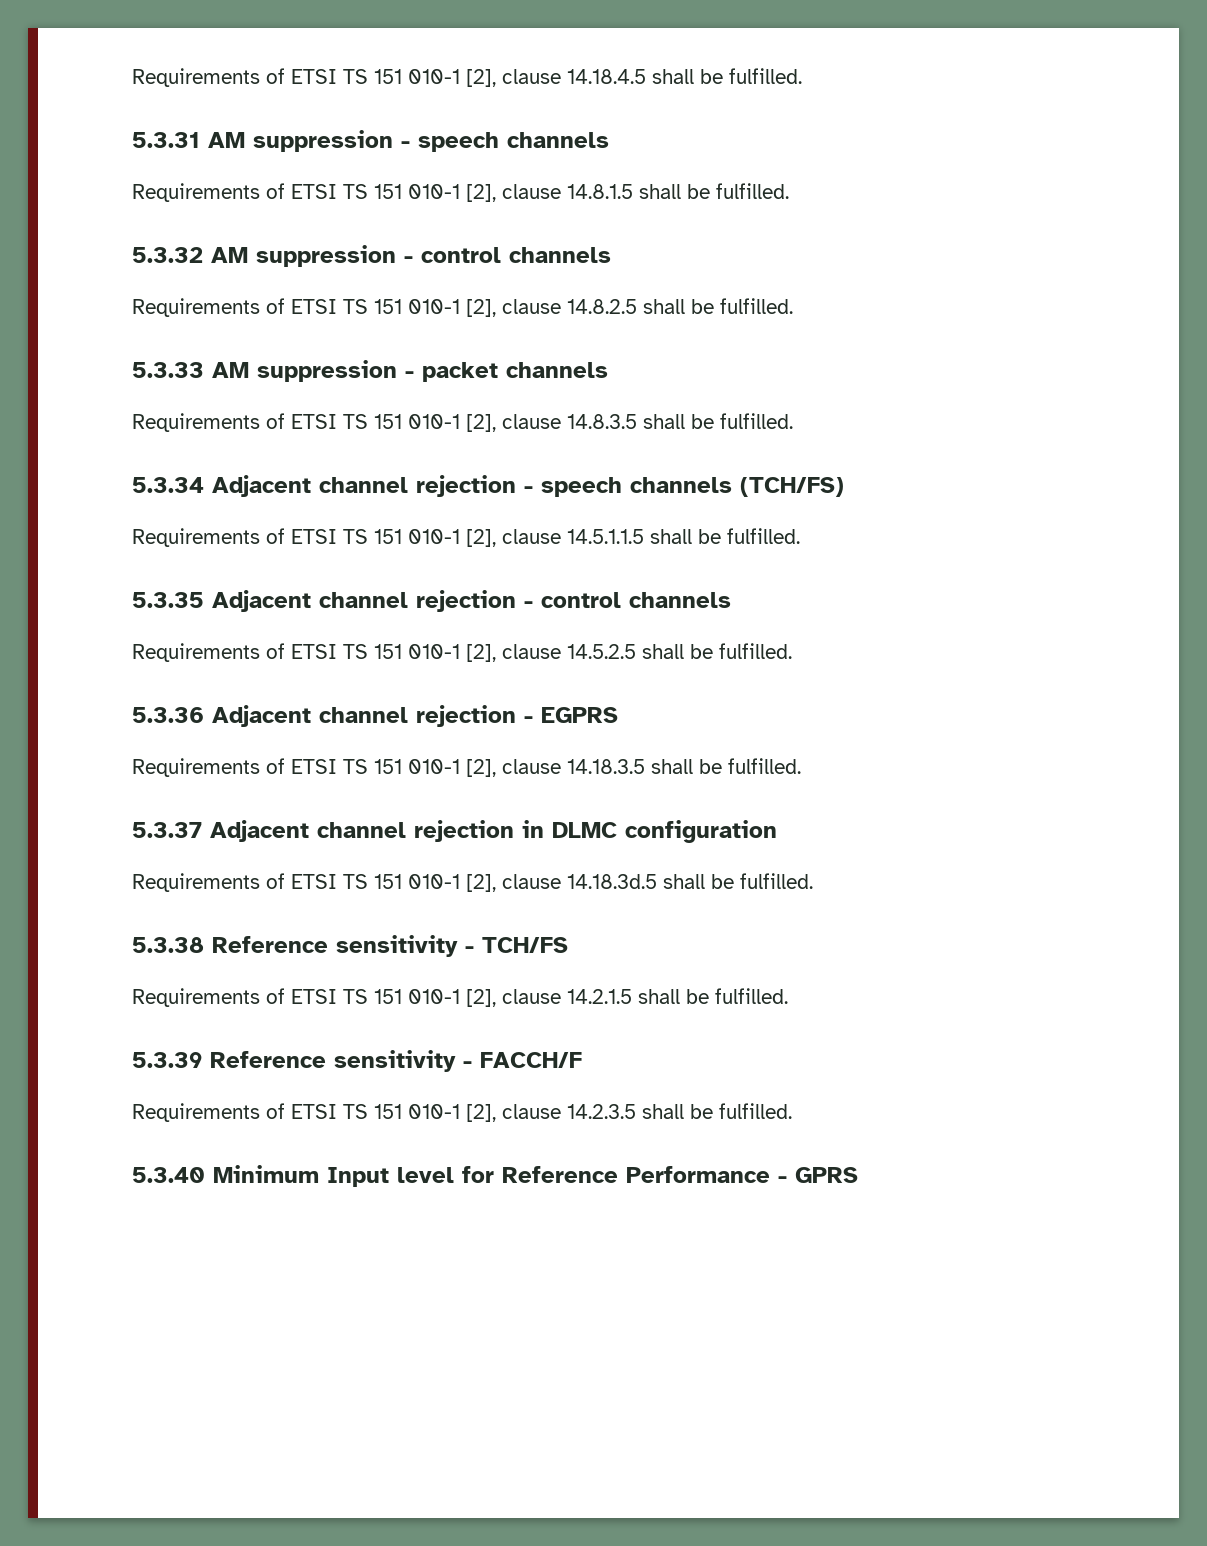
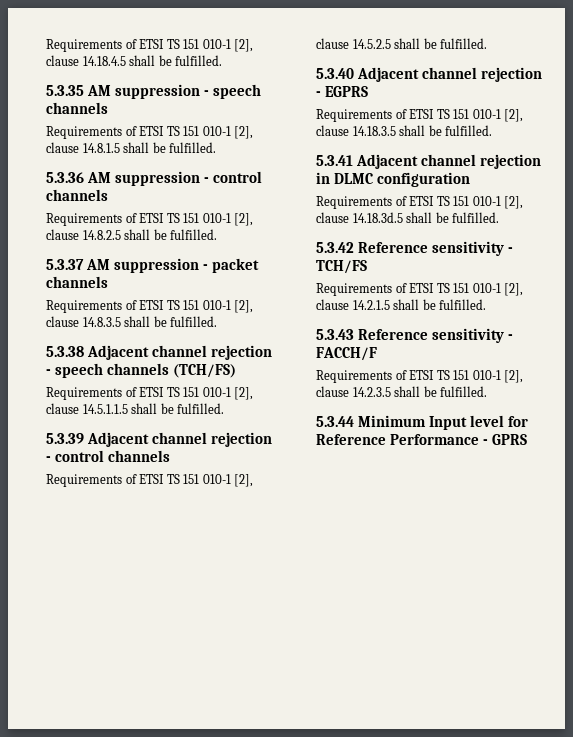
- 5.3.31 AM suppression - speech channels
+ 5.3.35 AM suppression - speech channels
- 5.3.32 AM suppression - control channels
+ 5.3.36 AM suppression - control channels
- 5.3.33 AM suppression - packet channels
+ 5.3.37 AM suppression - packet channels
- 5.3.34 Adjacent channel rejection - speech channels (TCH/FS)
+ 5.3.38 Adjacent channel rejection - speech channels (TCH/FS)
- 5.3.35 Adjacent channel rejection - control channels
+ 5.3.39 Adjacent channel rejection - control channels
- 5.3.36 Adjacent channel rejection - EGPRS
+ 5.3.40 Adjacent channel rejection - EGPRS
- 5.3.37 Adjacent channel rejection in DLMC configuration
+ 5.3.41 Adjacent channel rejection in DLMC configuration
- 5.3.38 Reference sensitivity - TCH/FS
+ 5.3.42 Reference sensitivity - TCH/FS
- 5.3.39 Reference sensitivity - FACCH/F
+ 5.3.43 Reference sensitivity - FACCH/F
- 5.3.40 Minimum Input level for Reference Performance - GPRS
+ 5.3.44 Minimum Input level for Reference Performance - GPRS

